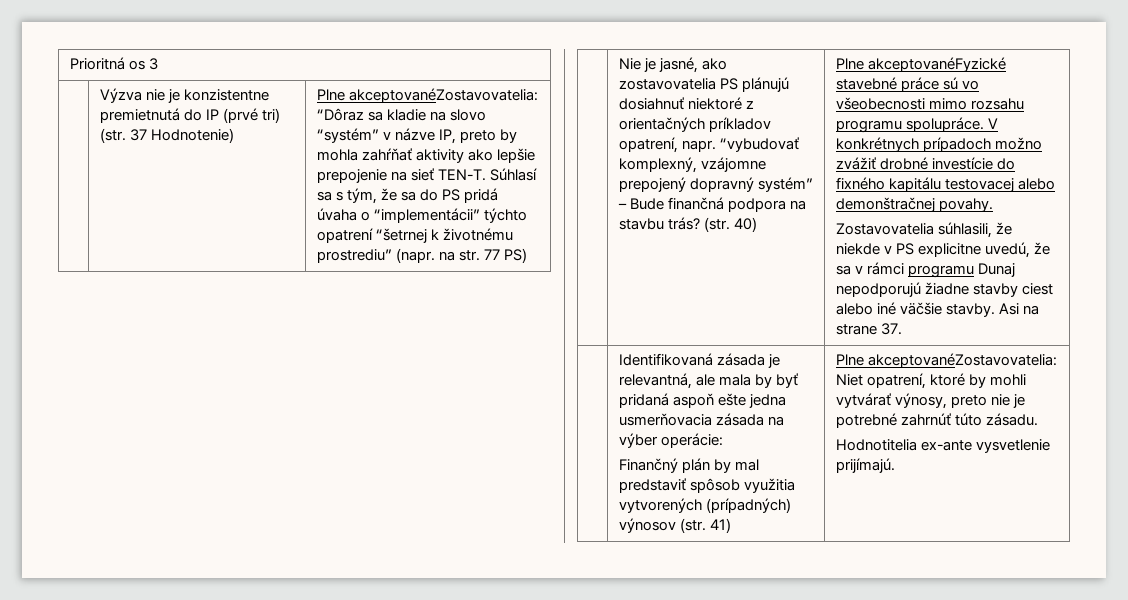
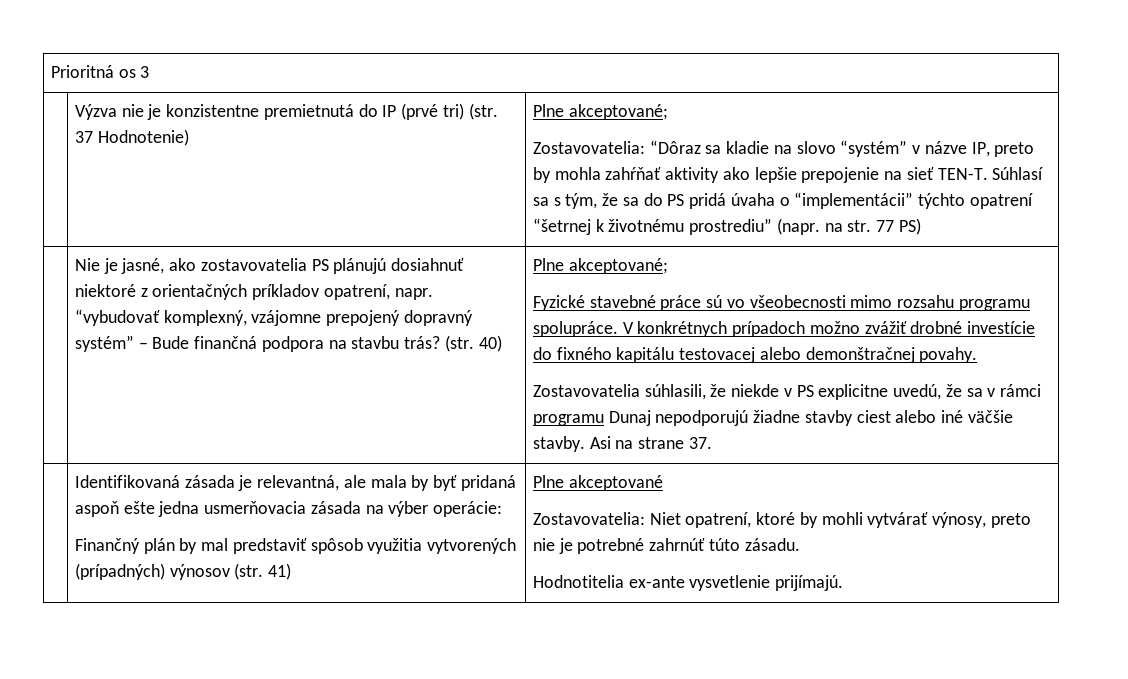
- Výzva nie je konzistentne premietnutá do IP (prvé tri) (str. 37 Hodnotenie) | Plne akceptovanéZostavovatelia: “Dôraz sa kladie na slovo “systém” v názve IP, preto by mohla zahŕňať aktivity ako lepšie prepojenie na sieť TEN-T.
+ Výzva nie je konzistentne premietnutá do IP (prvé tri) (str. 37 Hodnotenie) | Plne akceptované;
+ Zostavovatelia: “Dôraz sa kladie na slovo “systém” v názve IP, preto by mohla zahŕňať aktivity ako lepšie prepojenie na sieť TEN-T.
- (str. 40) | Plne akceptovanéFyzické stavebné práce sú vo všeobecnosti mimo rozsahu programu spolupráce.
+ (str. 40) | Plne akceptované;
+ Fyzické stavebné práce sú vo všeobecnosti mimo rozsahu programu spolupráce.
- Plne akceptovanéZostavovatelia: Niet opatrení, ktoré by mohli vytvárať výnosy, preto nie je potrebné zahrnúť túto zásadu.
+ Plne akceptované
+ Zostavovatelia: Niet opatrení, ktoré by mohli vytvárať výnosy, preto nie je potrebné zahrnúť túto zásadu.

